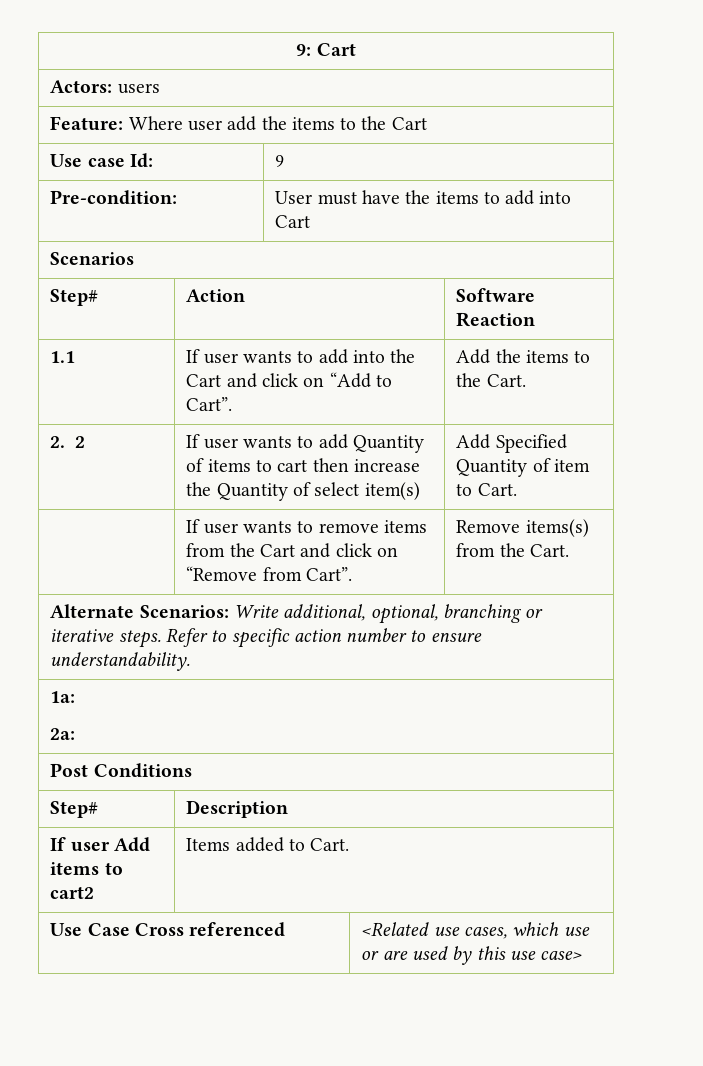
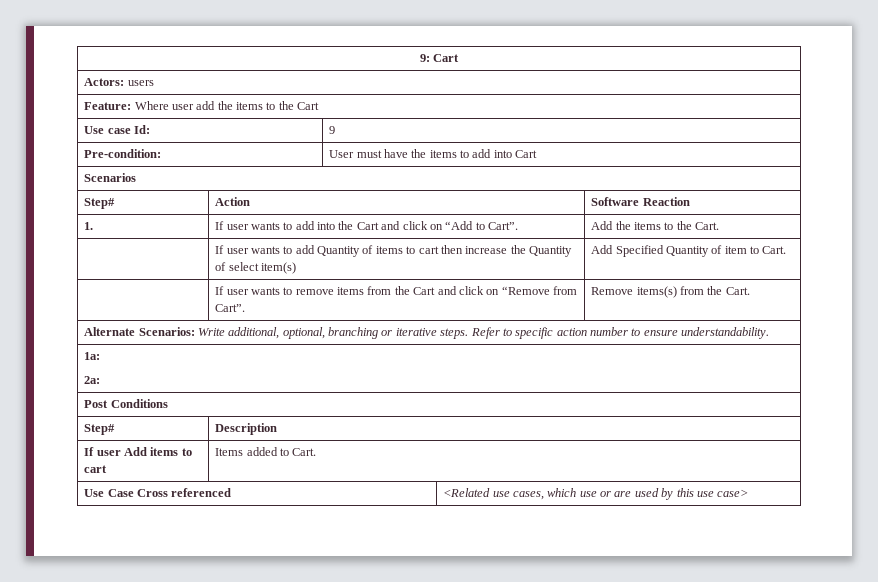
- 1.1 | If user wants to add into the Cart and click on “Add to Cart”. | Add the items to the Cart.
+ 1. | If user wants to add into the Cart and click on “Add to Cart”. | Add the items to the Cart.
- 2. 2 | If user wants to add Quantity of items to cart then increase the Quantity of select item(s) | Add Specified Quantity of item to Cart.
+ | If user wants to add Quantity of items to cart then increase the Quantity of select item(s) | Add Specified Quantity of item to Cart.
- If user Add items to cart2 | Items added to Cart.
+ If user Add items to cart | Items added to Cart.

